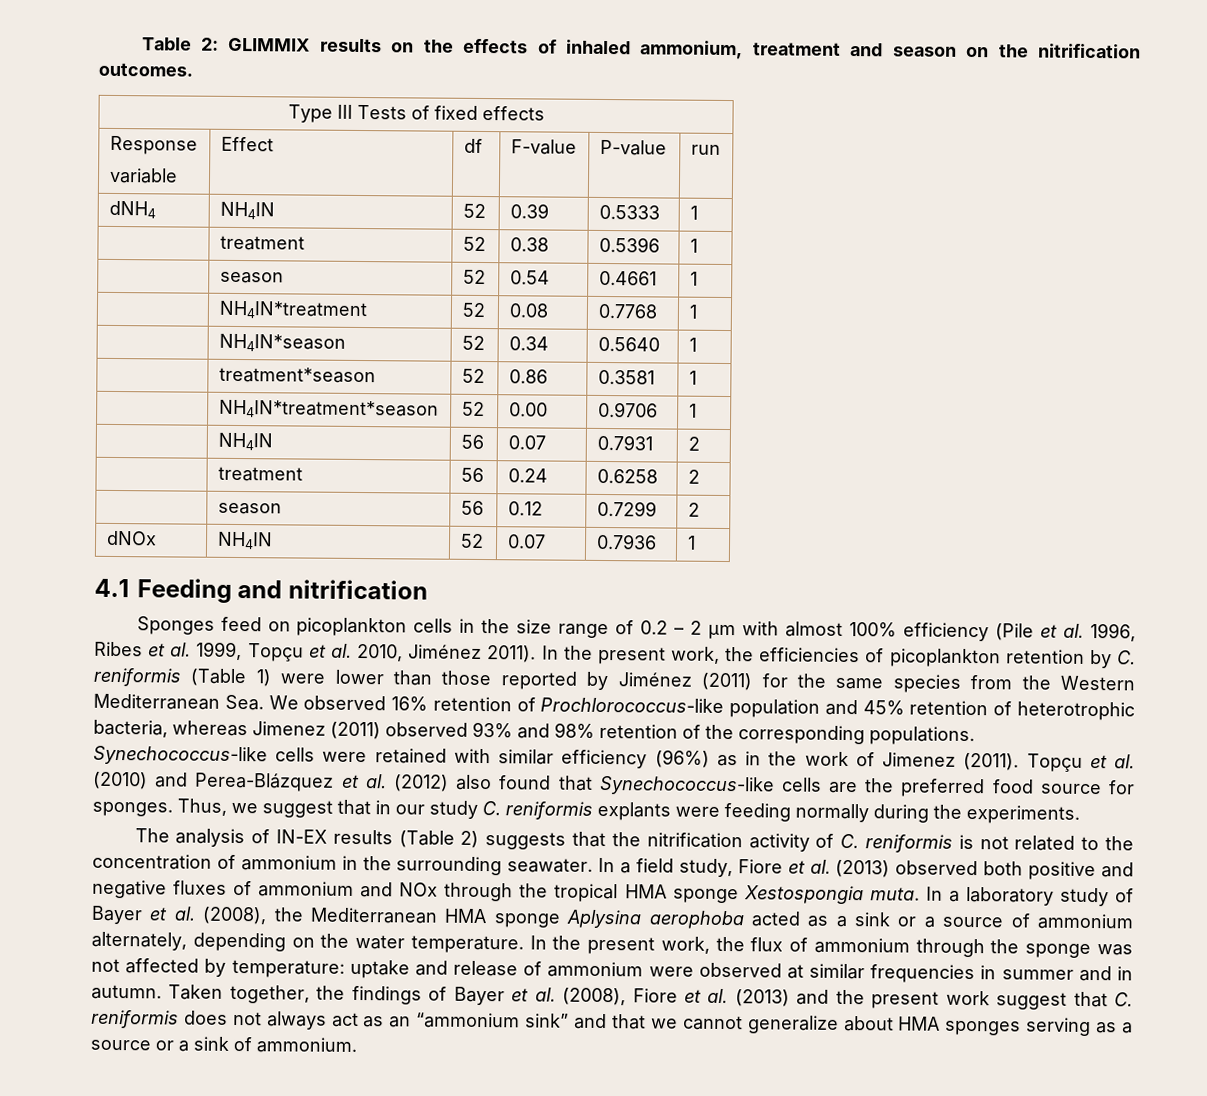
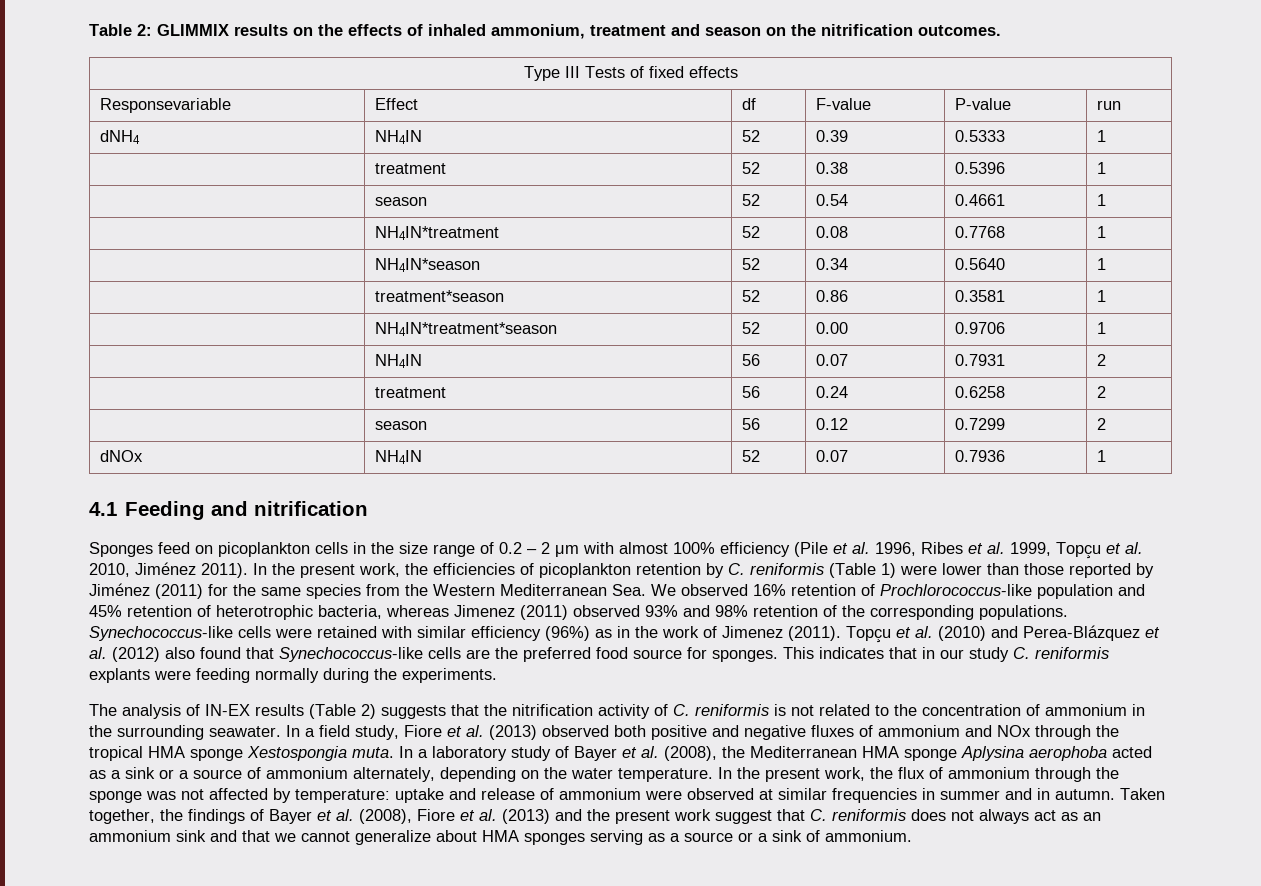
- Response
- variable | Effect | df | F-value | P-value | run
+ Responsevariable | Effect | df | F-value | P-value | run
- Thus, we suggest that in our study C. reniformis explants were feeding normally during the experiments.
+ This indicates that in our study C. reniformis explants were feeding normally during the experiments.
- Taken together, the findings of Bayer et al. (2008), Fiore et al. (2013) and the present work suggest that C. reniformis does not always act as an “ammonium sink” and that we cannot generalize about HMA sponges serving as a source or a sink of ammonium.
+ Taken together, the findings of Bayer et al. (2008), Fiore et al. (2013) and the present work suggest that C. reniformis does not always act as an ammonium sink and that we cannot generalize about HMA sponges serving as a source or a sink of ammonium.

